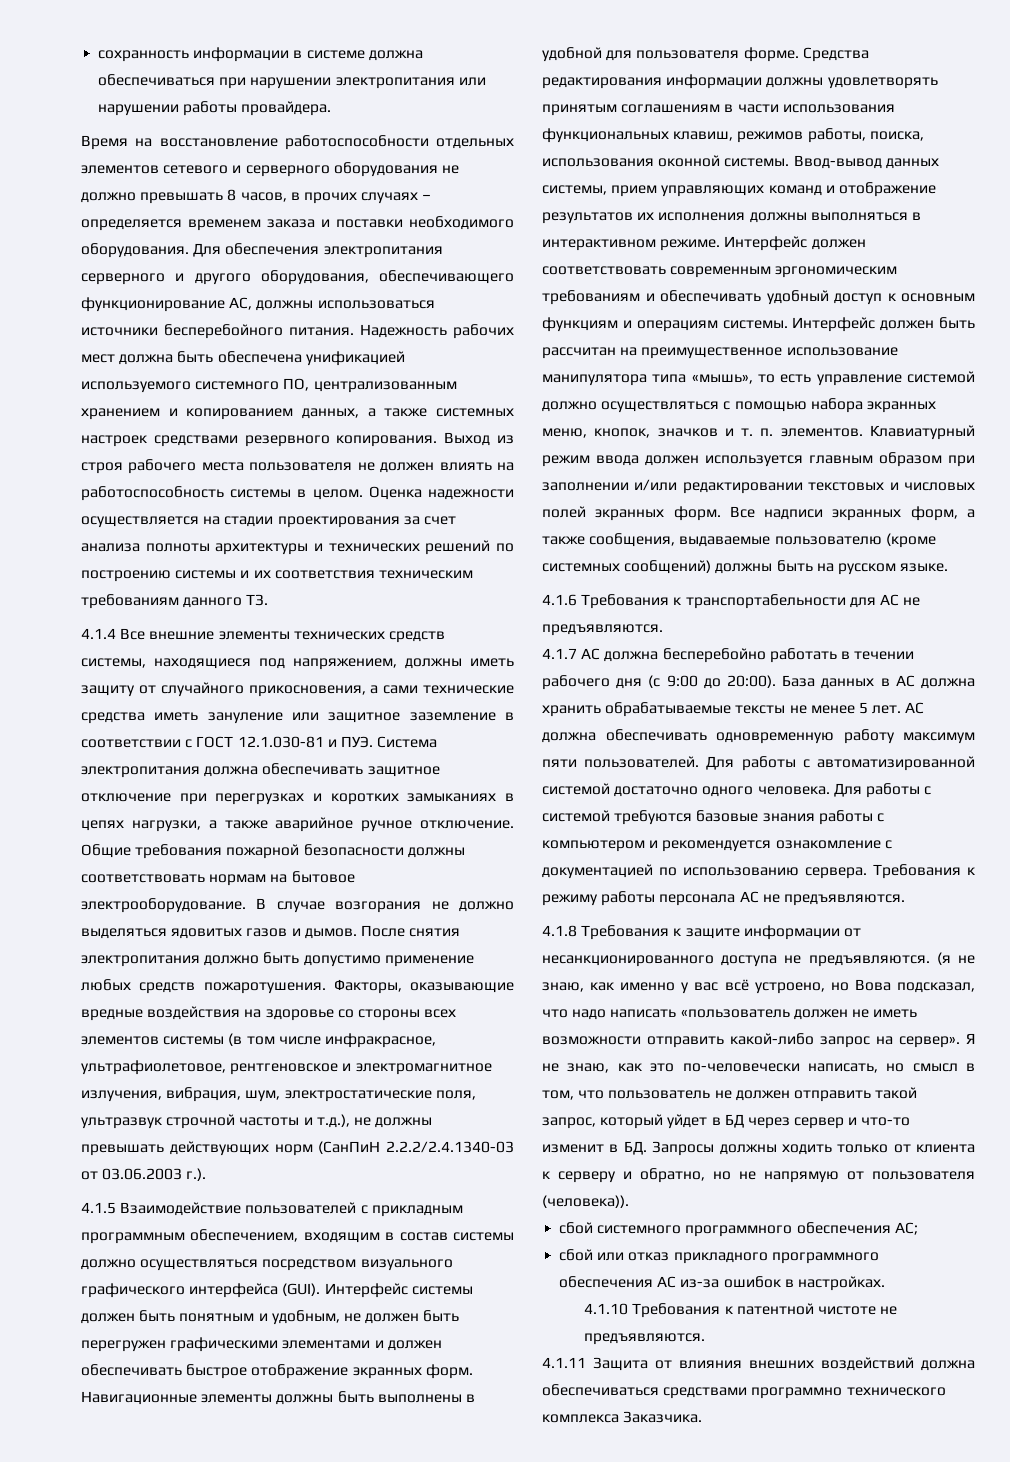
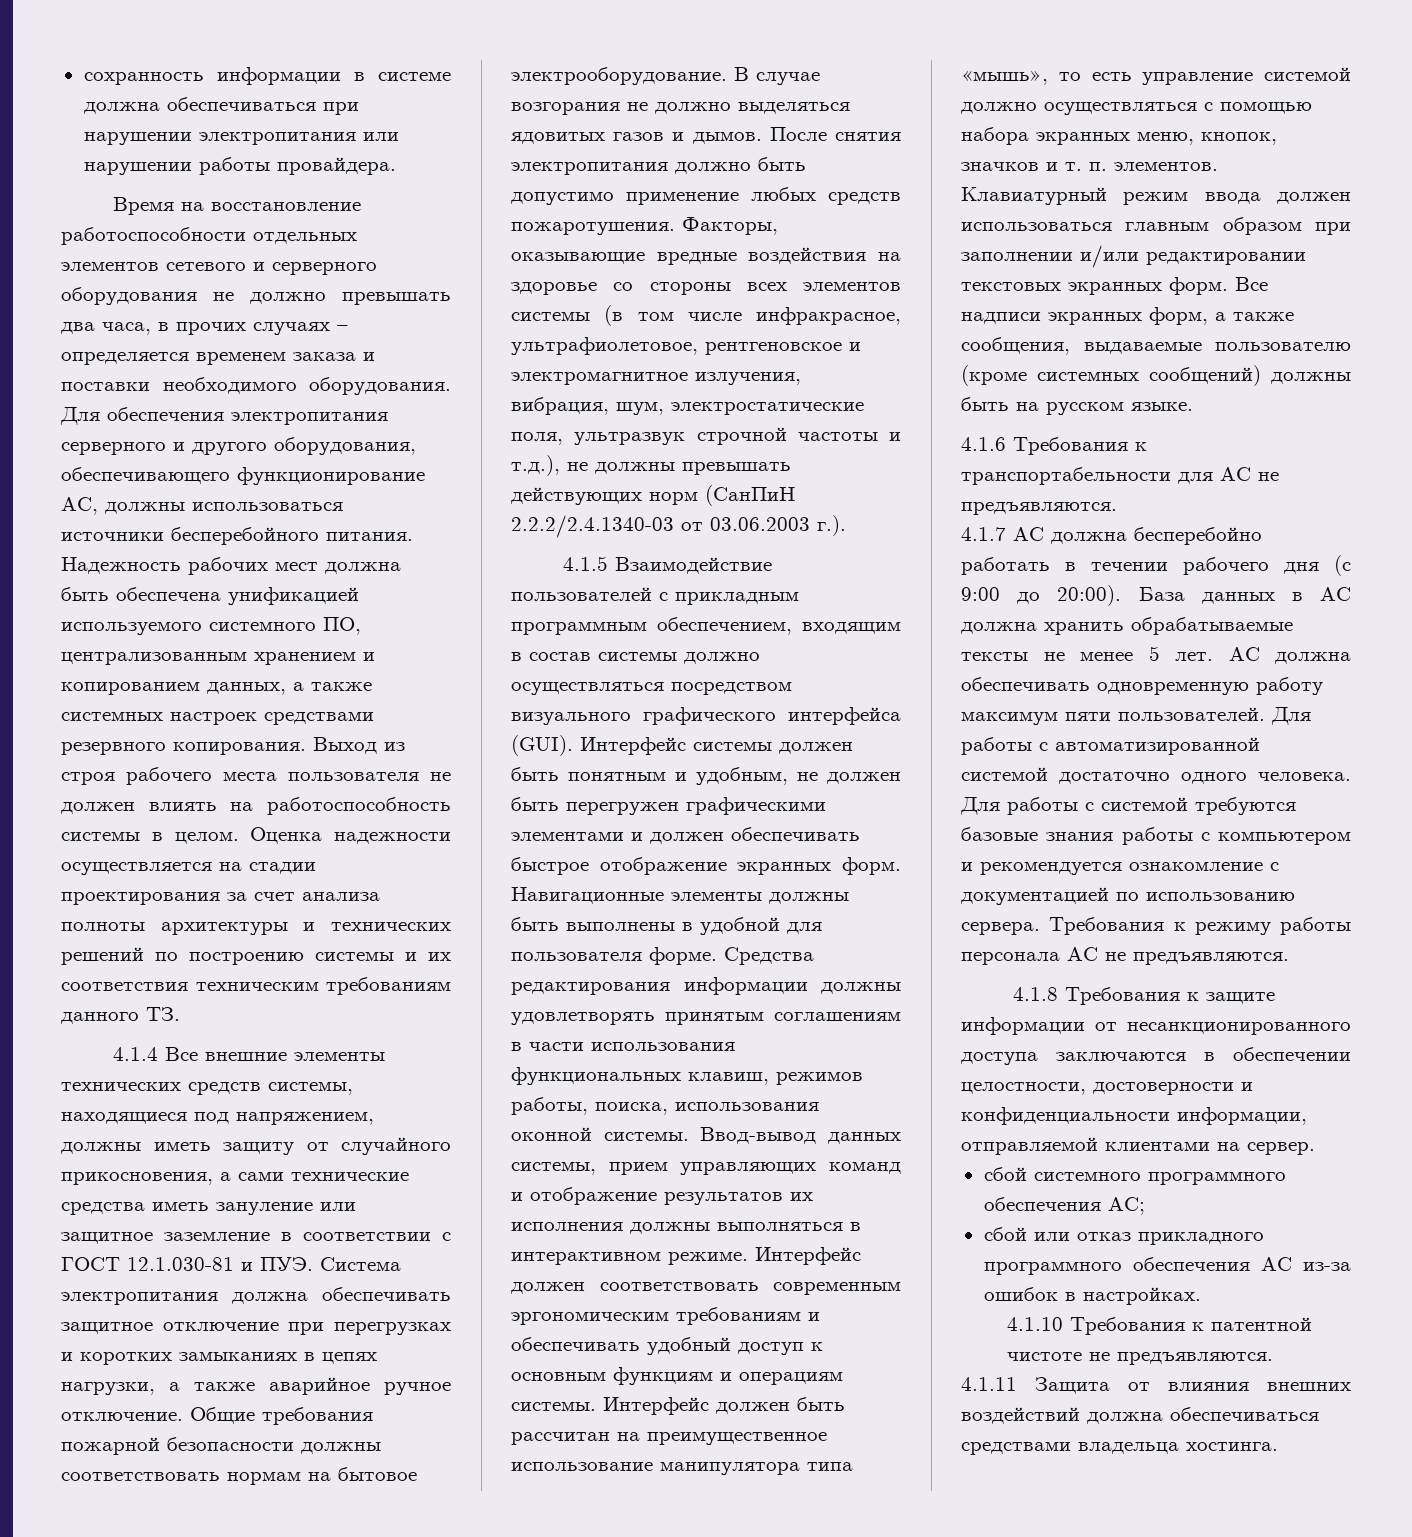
- Время на восстановление работоспособности отдельных элементов сетевого и серверного оборудования не должно превышать 8 часов, в прочих случаях – определяется временем заказа и поставки необходимого оборудования.
+ Время на восстановление работоспособности отдельных элементов сетевого и серверного оборудования не должно превышать два часа, в прочих случаях – определяется временем заказа и поставки необходимого оборудования.
- Клавиатурный режим ввода должен используется главным образом при заполнении и/или редактировании текстовых и числовых полей экранных форм.
+ Клавиатурный режим ввода должен использоваться главным образом при заполнении и/или редактировании текстовых экранных форм.
- 4.1.8 Требования к защите информации от несанкционированного доступа не предъявляются. (я не знаю, как именно у вас всё устроено, но Вова подсказал, что надо написать «пользователь должен не иметь возможности отправить какой-либо запрос на сервер». Я не знаю, как это по-человечески написать, но смысл в том, что пользователь не должен отправить такой запрос, который уйдет в БД через сервер и что-то изменит в БД. Запросы должны ходить только от клиента к серверу и обратно, но не напрямую от пользователя (человека)).
+ 4.1.8 Требования к защите информации от несанкционированного доступа заключаются в обеспечении целостности, достоверности и конфиденциальности информации, отправляемой клиентами на сервер.
- 4.1.11 Защита от влияния внешних воздействий должна обеспечиваться средствами программно технического комплекса Заказчика.
+ 4.1.11 Защита от влияния внешних воздействий должна обеспечиваться средствами владельца хостинга.

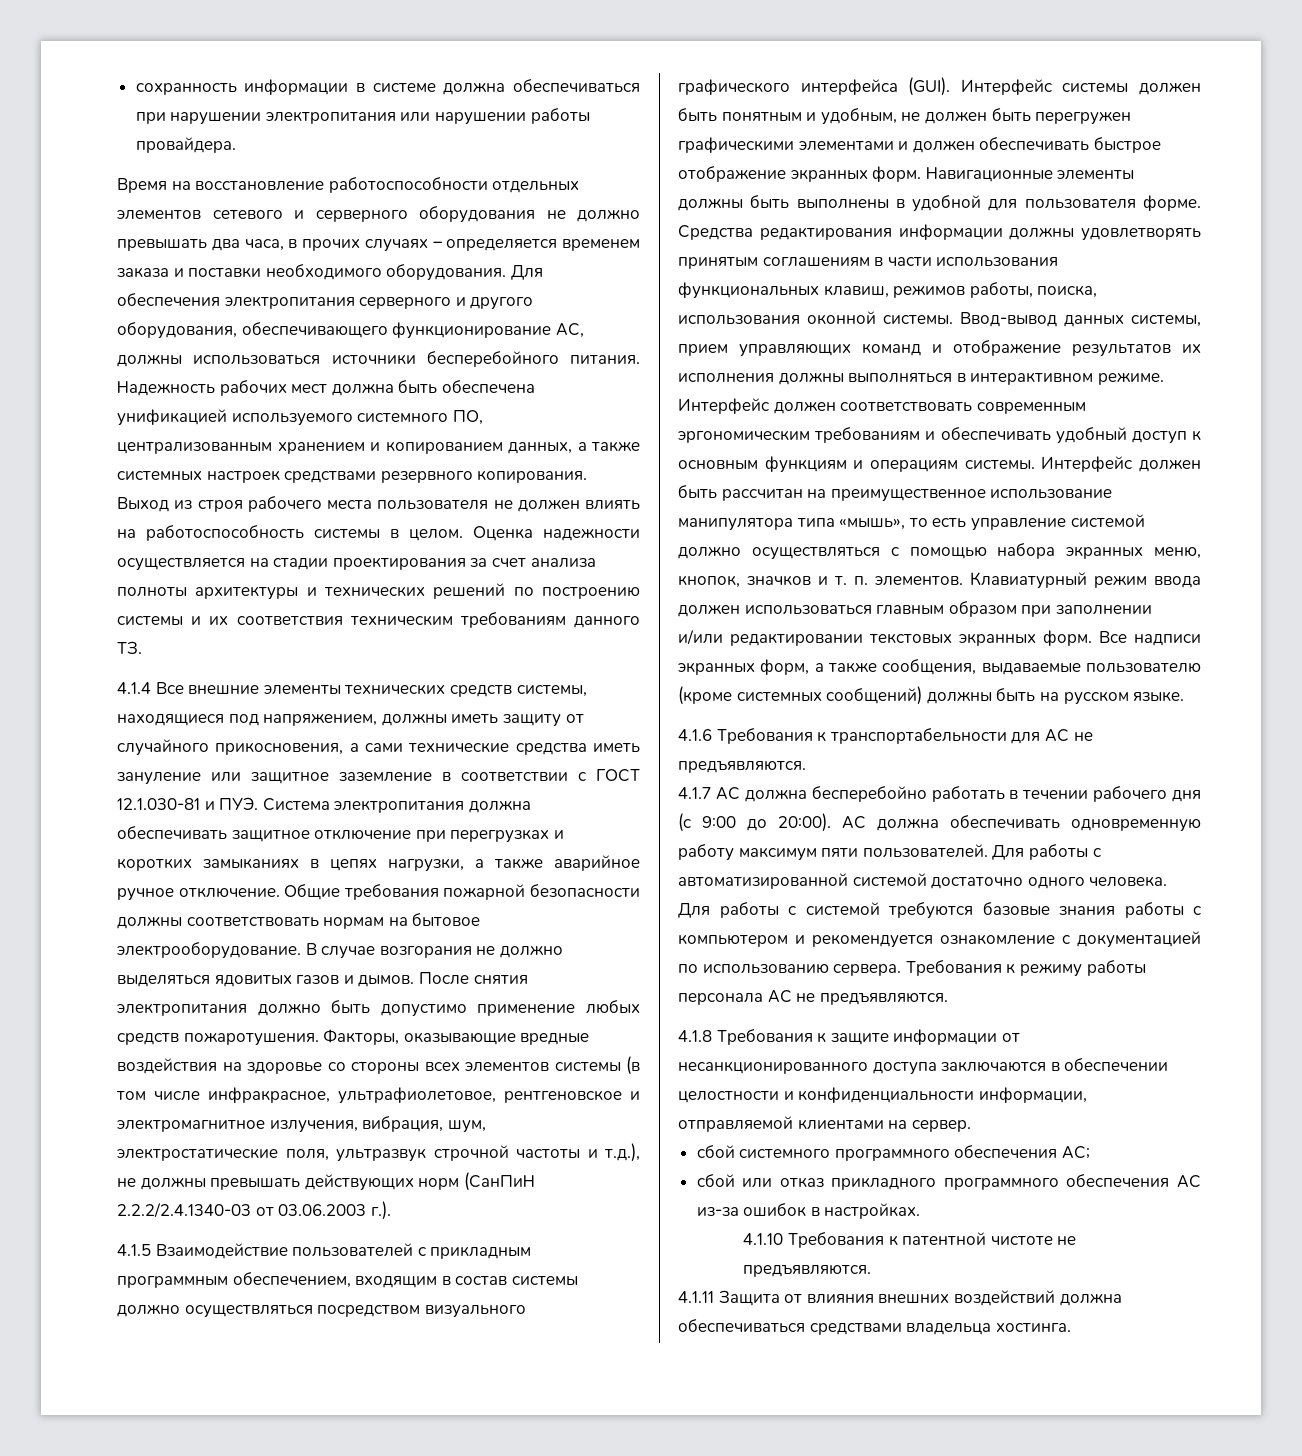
- База данных в АС должна хранить обрабатываемые тексты не менее 5 лет.
- 4.1.8 Требования к защите информации от несанкционированного доступа заключаются в обеспечении целостности, достоверности и конфиденциальности информации, отправляемой клиентами на сервер.
+ 4.1.8 Требования к защите информации от несанкционированного доступа заключаются в обеспечении целостности и конфиденциальности информации, отправляемой клиентами на сервер.

